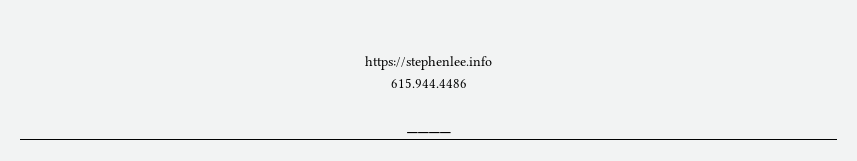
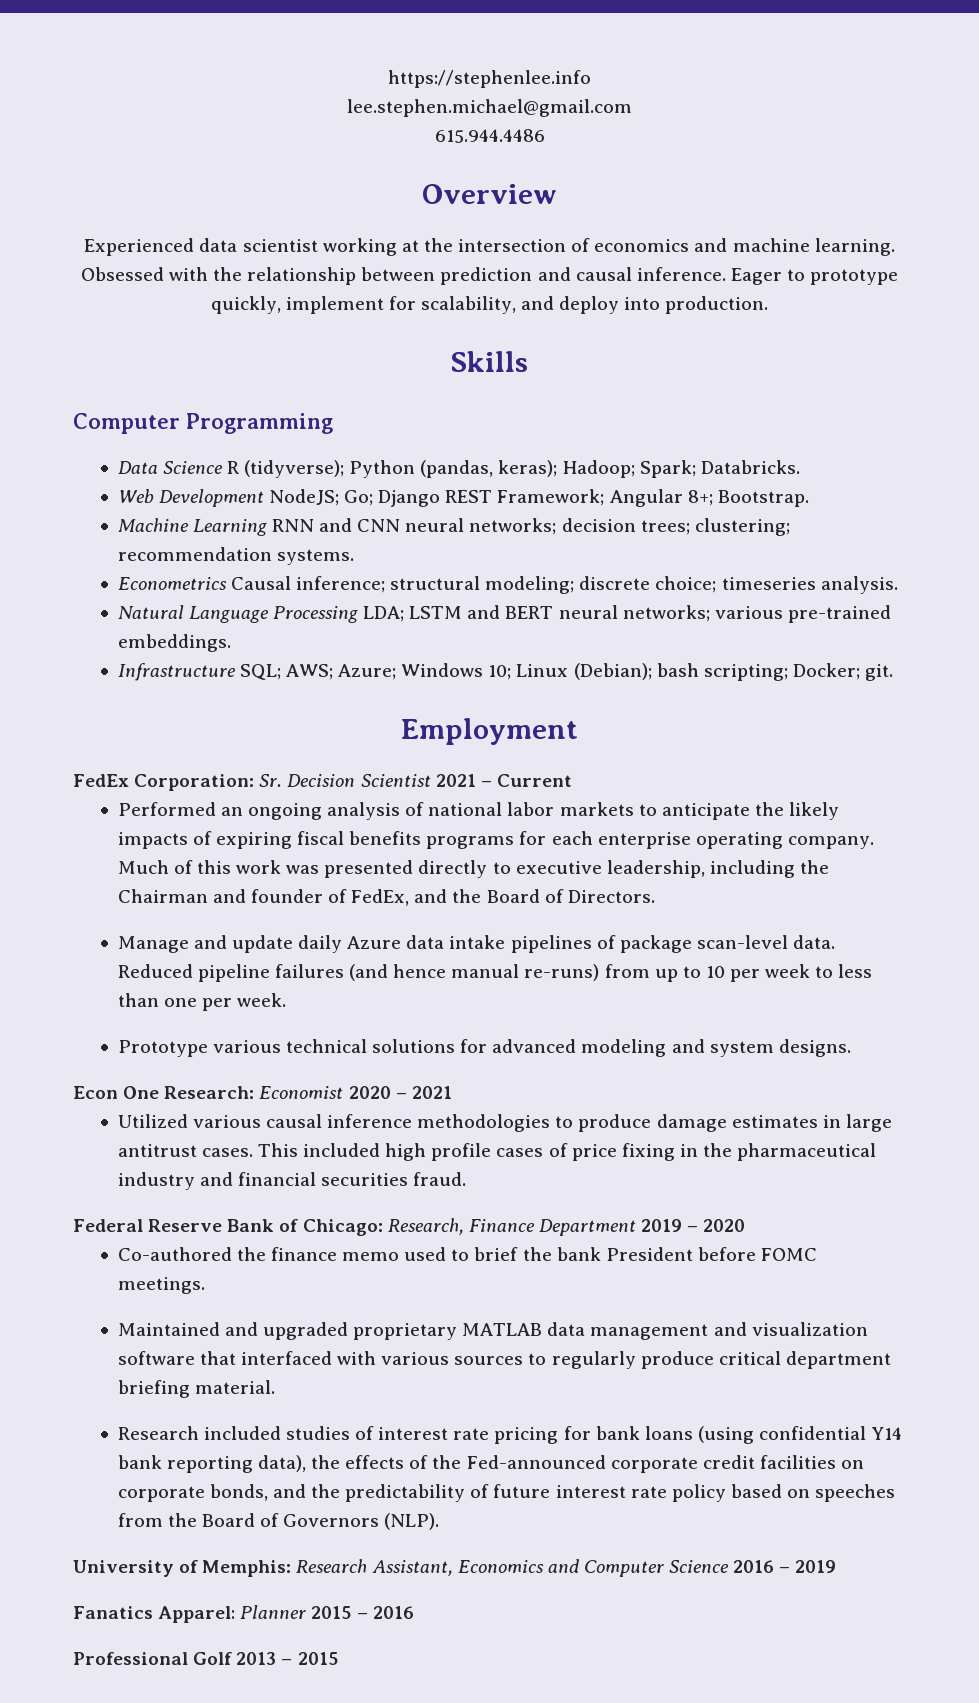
+ lee.stephen.michael@gmail.com
- ____
+ Overview
+ Experienced data scientist working at the intersection of economics and machine learning. Obsessed with the relationship between prediction and causal inference. Eager to prototype quickly, implement for scalability, and deploy into production.
+ Skills
+ Computer Programming
+ Data Science R (tidyverse); Python (pandas, keras); Hadoop; Spark; Databricks.
+ Web Development NodeJS; Go; Django REST Framework; Angular 8+; Bootstrap.
+ Machine Learning RNN and CNN neural networks; decision trees; clustering; recommendation systems.
+ Econometrics Causal inference; structural modeling; discrete choice; timeseries analysis.
+ Natural Language Processing LDA; LSTM and BERT neural networks; various pre-trained embeddings.
+ Infrastructure SQL; AWS; Azure; Windows 10; Linux (Debian); bash scripting; Docker; git.
+ Employment
+ FedEx Corporation: Sr. Decision Scientist 2021 – Current
+ Performed an ongoing analysis of national labor markets to anticipate the likely impacts of expiring fiscal benefits programs for each enterprise operating company. Much of this work was presented directly to executive leadership, including the Chairman and founder of FedEx, and the Board of Directors.
+ Manage and update daily Azure data intake pipelines of package scan-level data. Reduced pipeline failures (and hence manual re-runs) from up to 10 per week to less than one per week.
+ Prototype various technical solutions for advanced modeling and system designs.
+ Econ One Research: Economist 2020 – 2021
+ Utilized various causal inference methodologies to produce damage estimates in large antitrust cases. This included high profile cases of price fixing in the pharmaceutical industry and financial securities fraud.
+ Federal Reserve Bank of Chicago: Research, Finance Department 2019 – 2020
+ Co-authored the finance memo used to brief the bank President before FOMC meetings.
+ Maintained and upgraded proprietary MATLAB data management and visualization software that interfaced with various sources to regularly produce critical department briefing material.
+ Research included studies of interest rate pricing for bank loans (using confidential Y14 bank reporting data), the effects of the Fed-announced corporate credit facilities on corporate bonds, and the predictability of future interest rate policy based on speeches from the Board of Governors (NLP).
+ University of Memphis: Research Assistant, Economics and Computer Science 2016 – 2019
+ Fanatics Apparel: Planner 2015 – 2016
+ Professional Golf 2013 – 2015

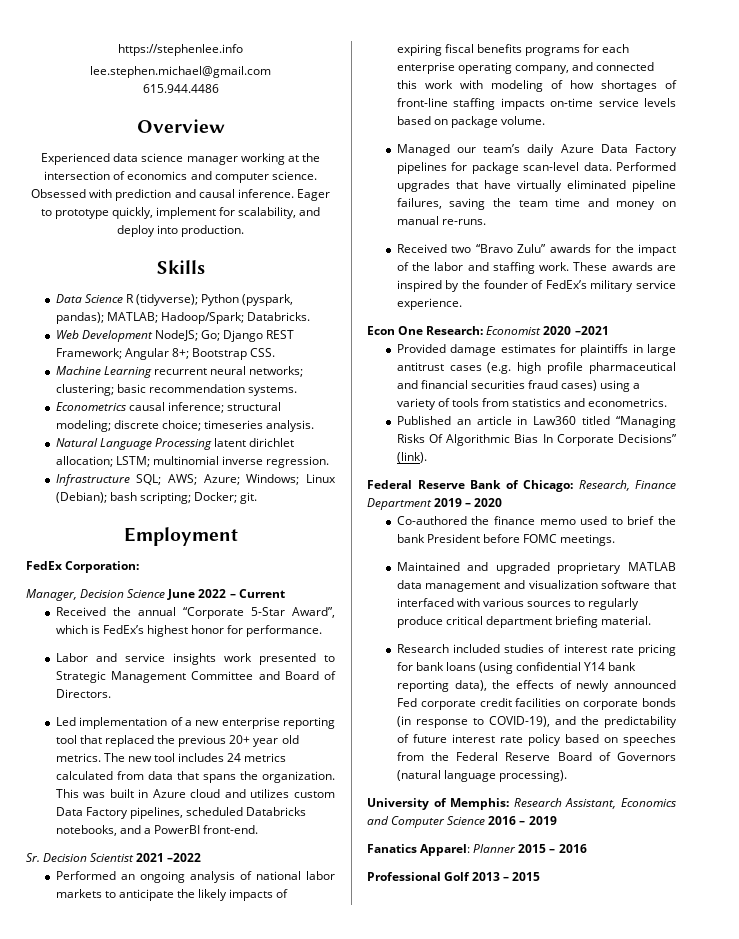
- Experienced data scientist working at the intersection of economics and machine learning. Obsessed with the relationship between prediction and causal inference.
+ Experienced data science manager working at the intersection of economics and computer science. Obsessed with prediction and causal inference.
- Computer Programming
- Data Science R (tidyverse); Python (pandas, keras); Hadoop; Spark; Databricks.
+ Data Science R (tidyverse); Python (pyspark, pandas); MATLAB; Hadoop/Spark; Databricks.
- Web Development NodeJS; Go; Django REST Framework; Angular 8+; Bootstrap.
+ Web Development NodeJS; Go; Django REST Framework; Angular 8+; Bootstrap CSS.
- Machine Learning RNN and CNN neural networks; decision trees; clustering; recommendation systems.
+ Machine Learning recurrent neural networks; clustering; basic recommendation systems.
- Econometrics Causal inference; structural modeling; discrete choice; timeseries analysis.
+ Econometrics causal inference; structural modeling; discrete choice; timeseries analysis.
- Natural Language Processing LDA; LSTM and BERT neural networks; various pre-trained embeddings.
+ Natural Language Processing latent dirichlet allocation; LSTM; multinomial inverse regression.
- Infrastructure SQL; AWS; Azure; Windows 10; Linux (Debian); bash scripting; Docker; git.
+ Infrastructure SQL; AWS; Azure; Windows; Linux (Debian); bash scripting; Docker; git.
- FedEx Corporation: Sr. Decision Scientist 2021 – Current
+ FedEx Corporation:
+ Manager, Decision Science June 2022 – Current
+ Received the annual “Corporate 5-Star Award”, which is FedEx’s highest honor for performance.
+ Labor and service insights work presented to Strategic Management Committee and Board of Directors.
+ Led implementation of a new enterprise reporting tool that replaced the previous 20+ year old metrics. The new tool includes 24 metrics calculated from data that spans the organization. This was built in Azure cloud and utilizes custom Data Factory pipelines, scheduled Databricks notebooks, and a PowerBI front-end.
+ Sr. Decision Scientist 2021 –2022
- Performed an ongoing analysis of national labor markets to anticipate the likely impacts of expiring fiscal benefits programs for each enterprise operating company. Much of this work was presented directly to executive leadership, including the Chairman and founder of FedEx, and the Board of Directors.
- Manage and update daily Azure data intake pipelines of package scan-level data. Reduced pipeline failures (and hence manual re-runs) from up to 10 per week to less than one per week.
- Prototype various technical solutions for advanced modeling and system designs.
+ Performed an ongoing analysis of national labor markets to anticipate the likely impacts of expiring fiscal benefits programs for each enterprise operating company, and connected this work with modeling of how shortages of front-line staffing impacts on-time service levels based on package volume.
+ Managed our team’s daily Azure Data Factory pipelines for package scan-level data. Performed upgrades that have virtually eliminated pipeline failures, saving the team time and money on manual re-runs.
+ Received two “Bravo Zulu” awards for the impact of the labor and staffing work. These awards are inspired by the founder of FedEx’s military service experience.
- Econ One Research: Economist 2020 – 2021
- Utilized various causal inference methodologies to produce damage estimates in large antitrust cases. This included high profile cases of price fixing in the pharmaceutical industry and financial securities fraud.
+ Econ One Research: Economist 2020 –2021
+ Provided damage estimates for plaintiffs in large antitrust cases (e.g. high profile pharmaceutical and financial securities fraud cases) using a variety of tools from statistics and econometrics.
+ Published an article in Law360 titled “Managing Risks Of Algorithmic Bias In Corporate Decisions” (link).
- Research included studies of interest rate pricing for bank loans (using confidential Y14 bank reporting data), the effects of the Fed-announced corporate credit facilities on corporate bonds, and the predictability of future interest rate policy based on speeches from the Board of Governors (NLP).
+ Research included studies of interest rate pricing for bank loans (using confidential Y14 bank reporting data), the effects of newly announced Fed corporate credit facilities on corporate bonds (in response to COVID-19), and the predictability of future interest rate policy based on speeches from the Federal Reserve Board of Governors (natural language processing).

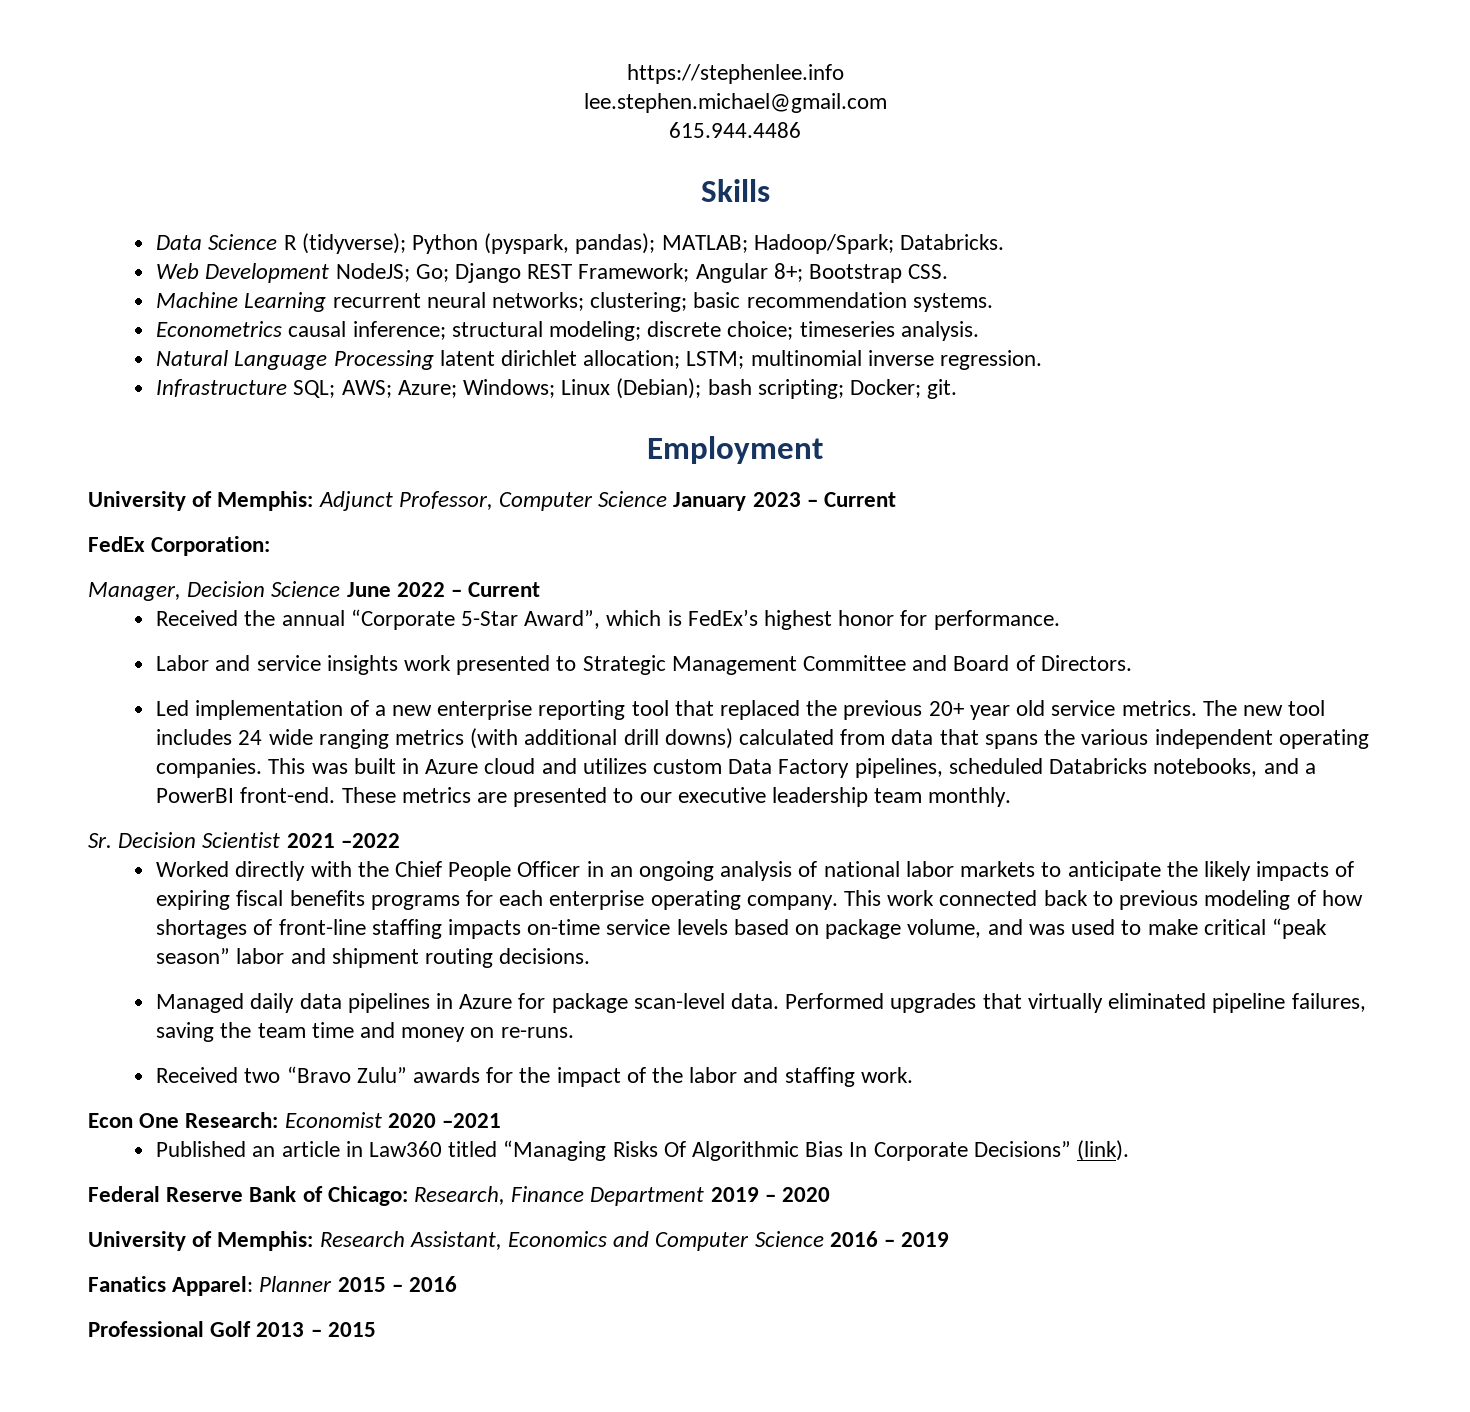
- Overview
- Experienced data science manager working at the intersection of economics and computer science. Obsessed with prediction and causal inference. Eager to prototype quickly, implement for scalability, and deploy into production.
+ University of Memphis: Adjunct Professor, Computer Science January 2023 – Current
- Led implementation of a new enterprise reporting tool that replaced the previous 20+ year old metrics.
+ Led implementation of a new enterprise reporting tool that replaced the previous 20+ year old service metrics.
- The new tool includes 24 metrics calculated from data that spans the organization.
+ The new tool includes 24 wide ranging metrics (with additional drill downs) calculated from data that spans the various independent operating companies.
+ These metrics are presented to our executive leadership team monthly.
- Performed an ongoing analysis of national labor markets to anticipate the likely impacts of expiring fiscal benefits programs for each enterprise operating company, and connected this work with modeling of how shortages of front-line staffing impacts on-time service levels based on package volume.
- Managed our team’s daily Azure Data Factory pipelines for package scan-level data.
+ Worked directly with the Chief People Officer in an ongoing analysis of national labor markets to anticipate the likely impacts of expiring fiscal benefits programs for each enterprise operating company. This work connected back to previous modeling of how shortages of front-line staffing impacts on-time service levels based on package volume, and was used to make critical “peak season” labor and shipment routing decisions.
+ Managed daily data pipelines in Azure for package scan-level data.
- Performed upgrades that have virtually eliminated pipeline failures, saving the team time and money on manual re-runs.
+ Performed upgrades that virtually eliminated pipeline failures, saving the team time and money on re-runs.
- These awards are inspired by the founder of FedEx’s military service experience.
- Provided damage estimates for plaintiffs in large antitrust cases (e.g. high profile pharmaceutical and financial securities fraud cases) using a variety of tools from statistics and econometrics.
- Co-authored the finance memo used to brief the bank President before FOMC meetings.
- Maintained and upgraded proprietary MATLAB data management and visualization software that interfaced with various sources to regularly produce critical department briefing material.
- Research included studies of interest rate pricing for bank loans (using confidential Y14 bank reporting data), the effects of newly announced Fed corporate credit facilities on corporate bonds (in response to COVID-19), and the predictability of future interest rate policy based on speeches from the Federal Reserve Board of Governors (natural language processing).

